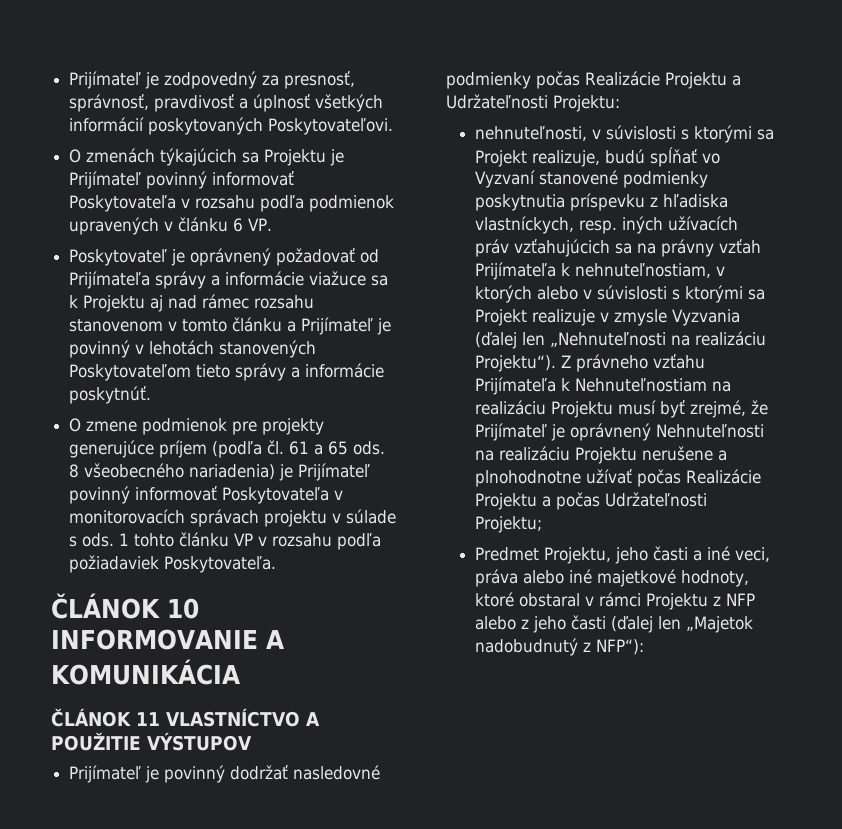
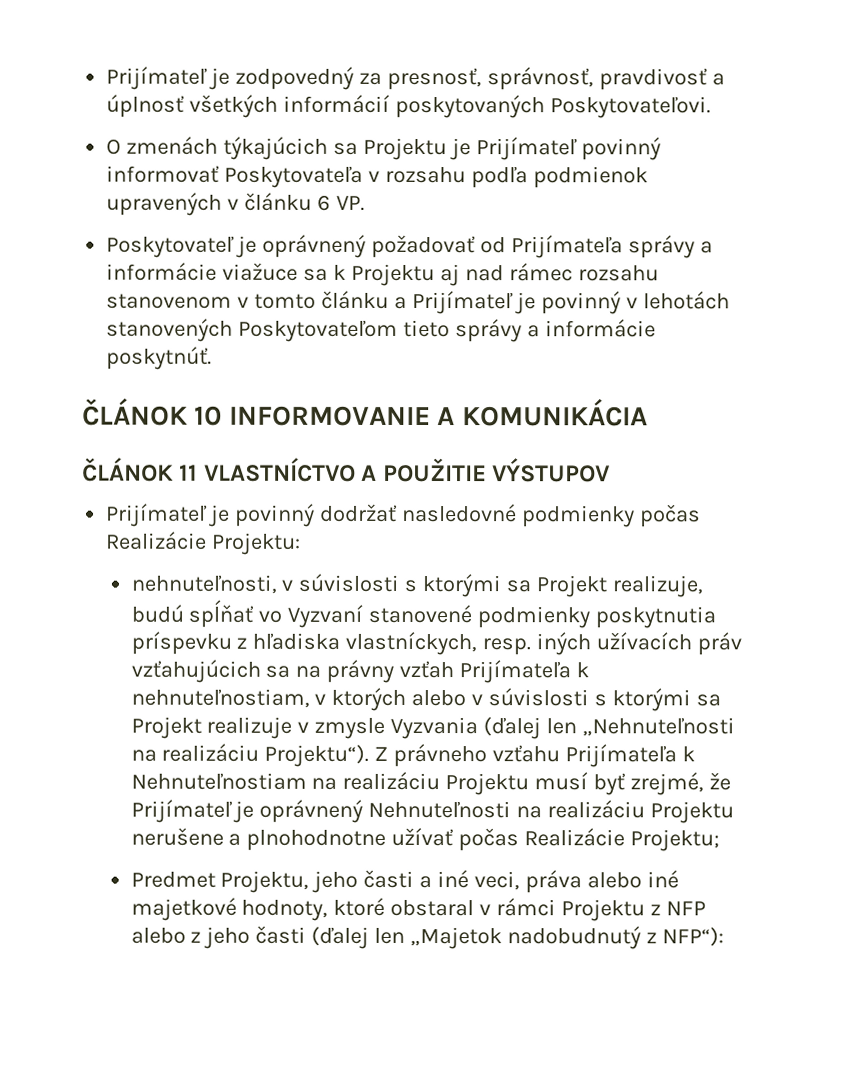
- O zmene podmienok pre projekty generujúce príjem (podľa čl. 61 a 65 ods. 8 všeobecného nariadenia) je Prijímateľ povinný informovať Poskytovateľa v monitorovacích správach projektu v súlade s ods. 1 tohto článku VP v rozsahu podľa požiadaviek Poskytovateľa.
- Prijímateľ je povinný dodržať nasledovné podmienky počas Realizácie Projektu a Udržateľnosti Projektu:
+ Prijímateľ je povinný dodržať nasledovné podmienky počas Realizácie Projektu:
- Z právneho vzťahu Prijímateľa k Nehnuteľnostiam na realizáciu Projektu musí byť zrejmé, že Prijímateľ je oprávnený Nehnuteľnosti na realizáciu Projektu nerušene a plnohodnotne užívať počas Realizácie Projektu a počas Udržateľnosti Projektu;
+ Z právneho vzťahu Prijímateľa k Nehnuteľnostiam na realizáciu Projektu musí byť zrejmé, že Prijímateľ je oprávnený Nehnuteľnosti na realizáciu Projektu nerušene a plnohodnotne užívať počas Realizácie Projektu;

